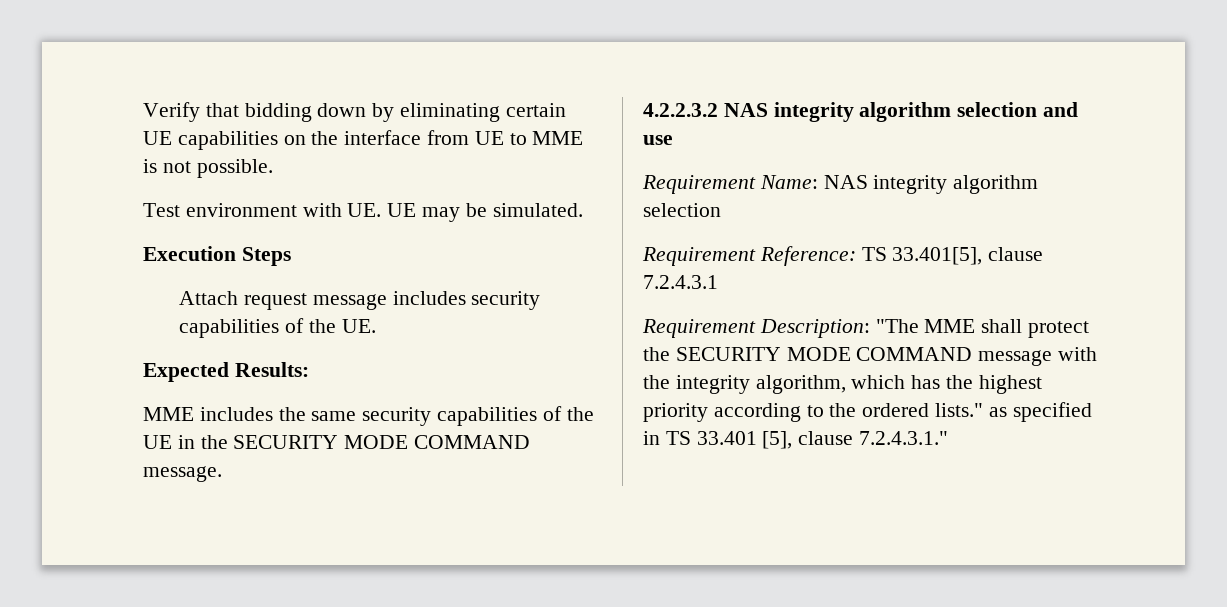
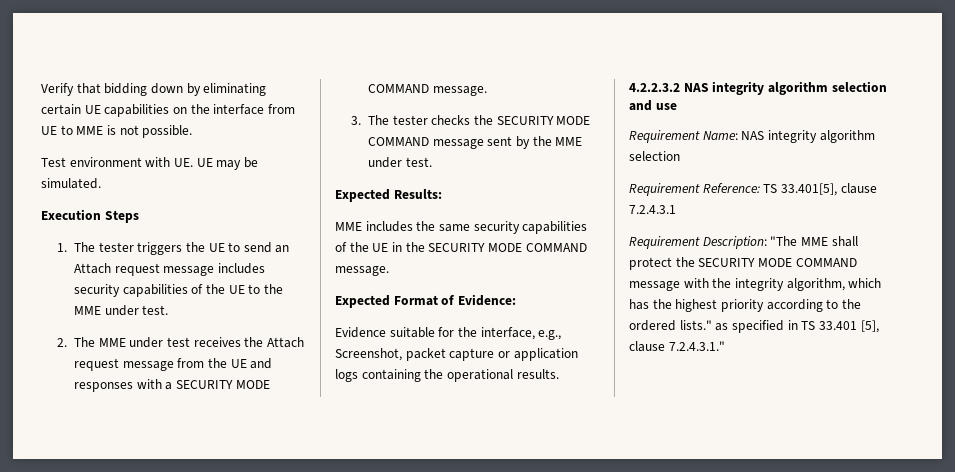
- Attach request message includes security capabilities of the UE.
+ 1. The tester triggers the UE to send an Attach request message includes security capabilities of the UE to the MME under test.
+ 2. The MME under test receives the Attach request message from the UE and responses with a SECURITY MODE COMMAND message.
+ 3. The tester checks the SECURITY MODE COMMAND message sent by the MME under test.
+ Expected Format of Evidence:
+ Evidence suitable for the interface, e.g., Screenshot, packet capture or application logs containing the operational results.

